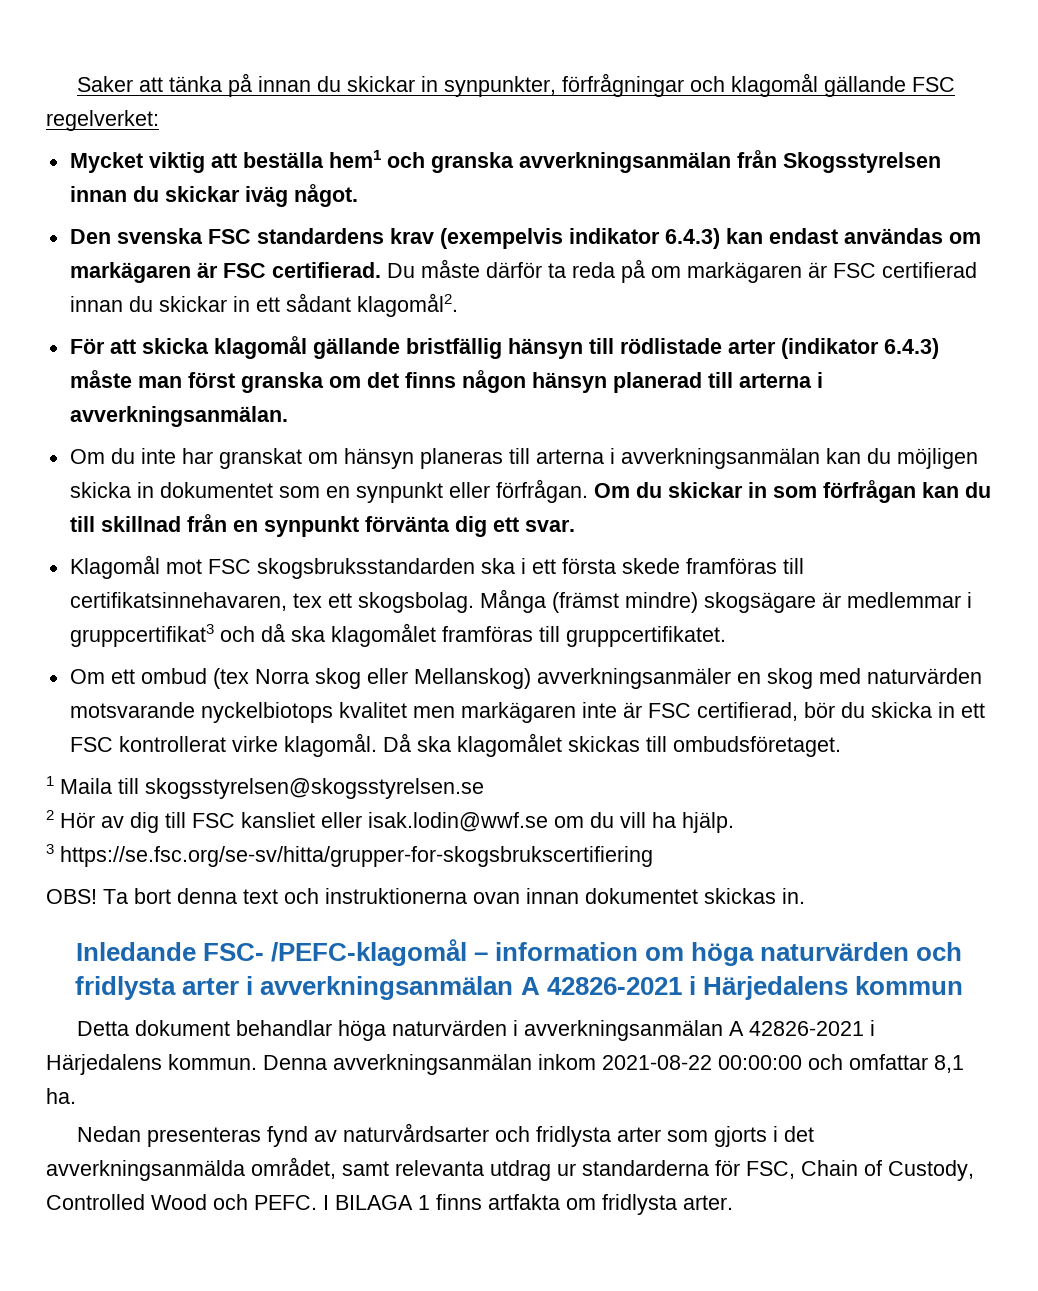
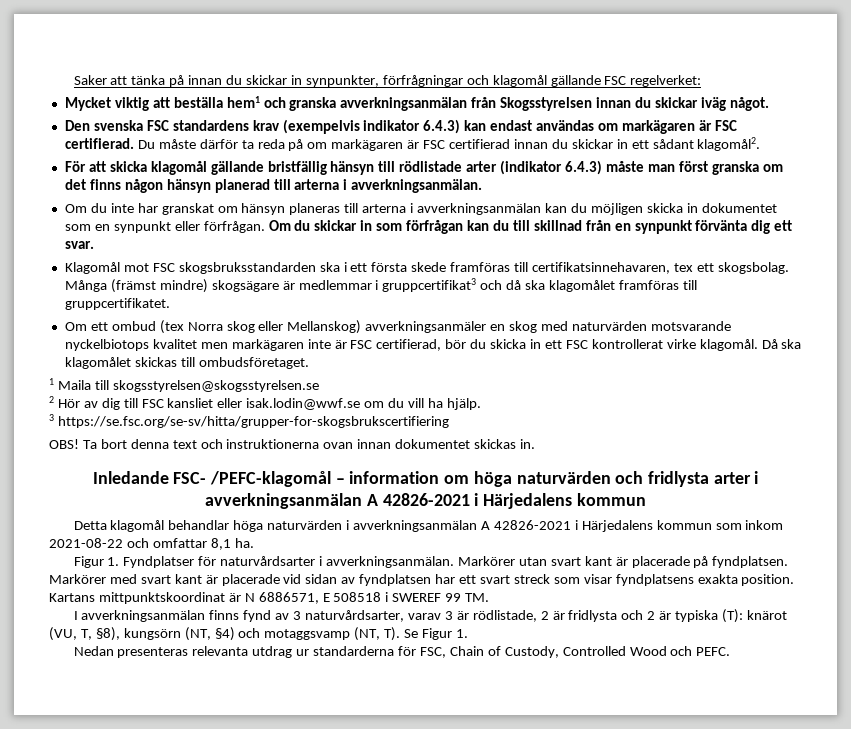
- Detta dokument behandlar höga naturvärden i avverkningsanmälan A 42826-2021 i Härjedalens kommun. Denna avverkningsanmälan inkom 2021-08-22 00:00:00 och omfattar 8,1 ha.
+ Detta klagomål behandlar höga naturvärden i avverkningsanmälan A 42826-2021 i Härjedalens kommun som inkom 2021-08-22 och omfattar 8,1 ha.
- Nedan presenteras fynd av naturvårdsarter och fridlysta arter som gjorts i det avverkningsanmälda området, samt relevanta utdrag ur standarderna för FSC, Chain of Custody, Controlled Wood och PEFC. I BILAGA 1 finns artfakta om fridlysta arter.
+ Figur 1. Fyndplatser för naturvårdsarter i avverkningsanmälan. Markörer utan svart kant är placerade på fyndplatsen. Markörer med svart kant är placerade vid sidan av fyndplatsen har ett svart streck som visar fyndplatsens exakta position. Kartans mittpunktskoordinat är N 6886571, E 508518 i SWEREF 99 TM.
+ I avverkningsanmälan finns fynd av 3 naturvårdsarter, varav 3 är rödlistade, 2 är fridlysta och 2 är typiska (T): knärot (VU, T, §8), kungsörn (NT, §4) och motaggsvamp (NT, T). Se Figur 1.
+ Nedan presenteras relevanta utdrag ur standarderna för FSC, Chain of Custody, Controlled Wood och PEFC.

